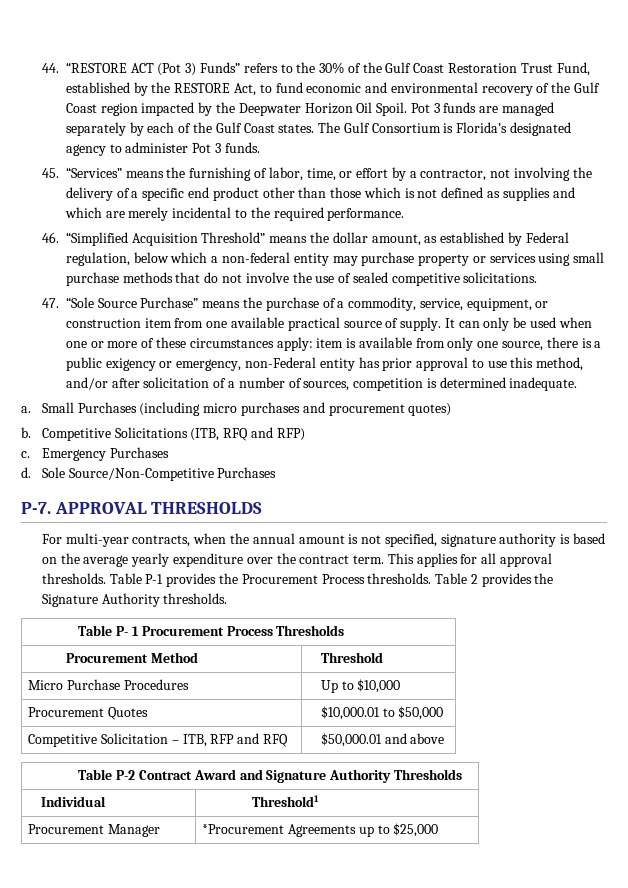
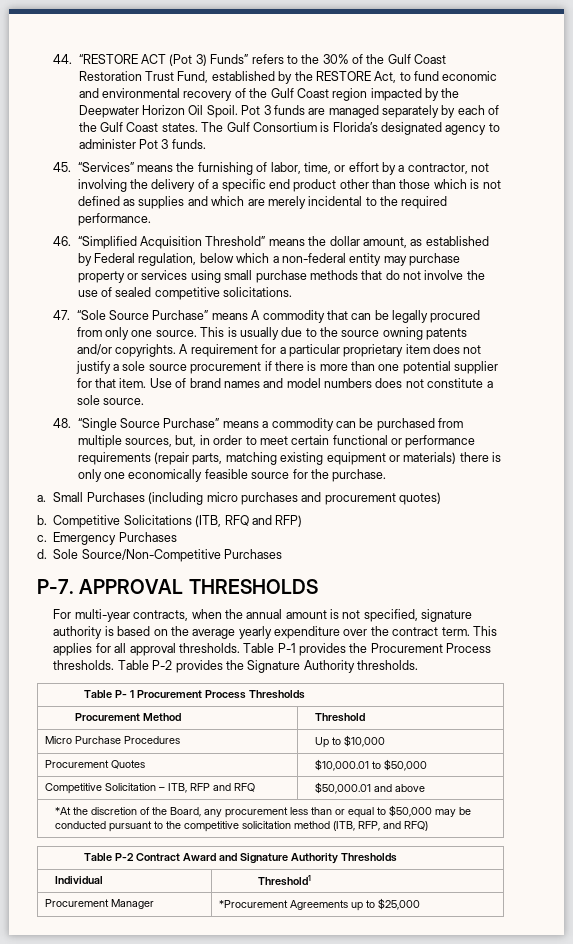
- 47. “Sole Source Purchase” means the purchase of a commodity, service, equipment, or construction item from one available practical source of supply. It can only be used when one or more of these circumstances apply: item is available from only one source, there is a public exigency or emergency, non-Federal entity has prior approval to use this method, and/or after solicitation of a number of sources, competition is determined inadequate.
+ 47. “Sole Source Purchase” means A commodity that can be legally procured from only one source. This is usually due to the source owning patents and/or copyrights. A requirement for a particular proprietary item does not justify a sole source procurement if there is more than one potential supplier for that item. Use of brand names and model numbers does not constitute a sole source.
+ 48. “Single Source Purchase” means a commodity can be purchased from multiple sources, but, in order to meet certain functional or performance requirements (repair parts, matching existing equipment or materials) there is only one economically feasible source for the purchase.
- Table 2 provides the Signature Authority thresholds.
+ Table P-2 provides the Signature Authority thresholds.
+ *At the discretion of the Board, any procurement less than or equal to $50,000 may be conducted pursuant to the competitive solicitation method (ITB, RFP, and RFQ)

